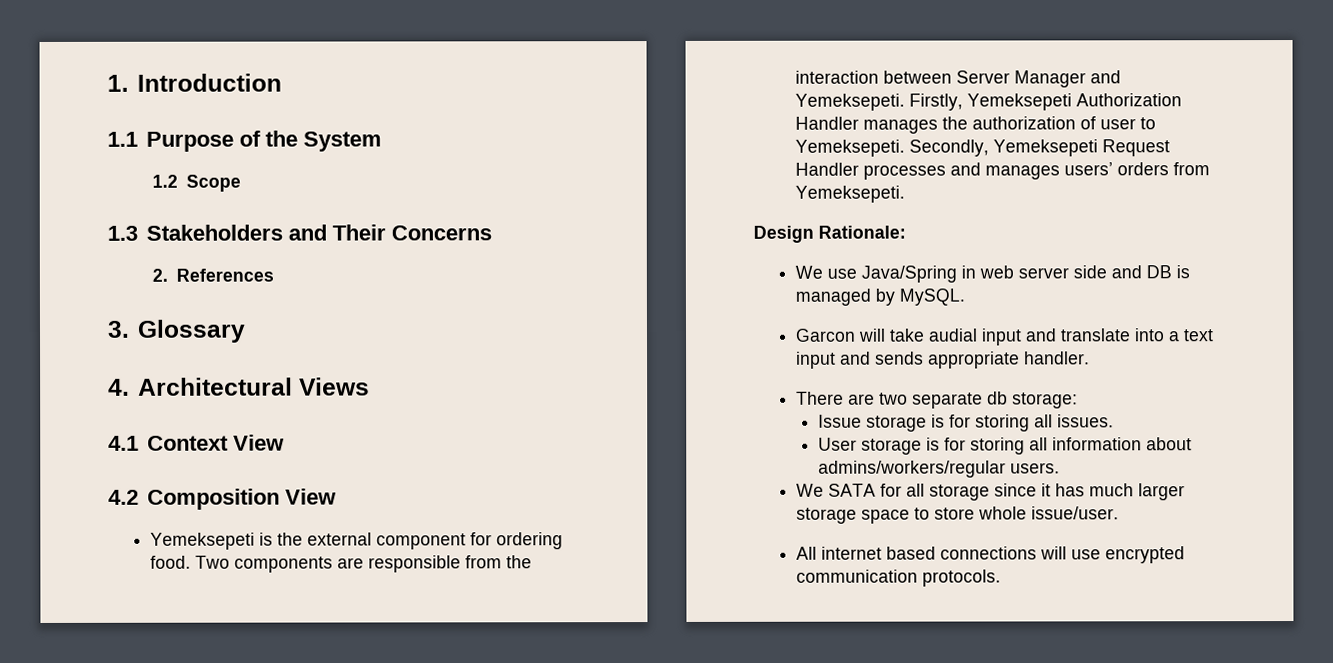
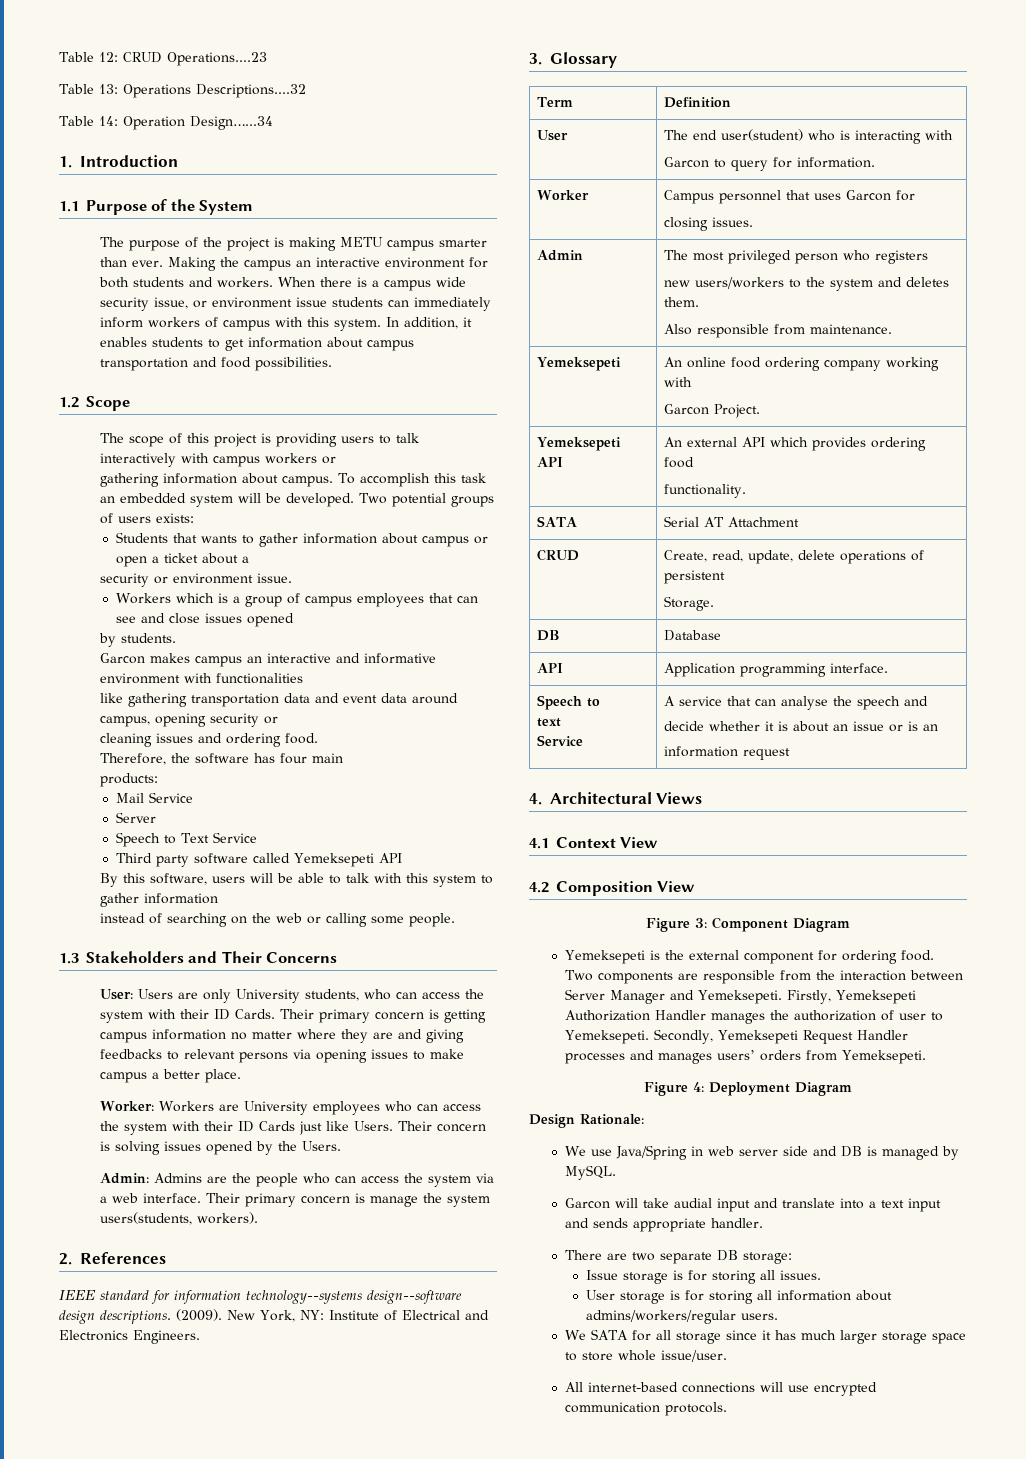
+ Table 12: CRUD Operations....23
+ Table 13: Operations Descriptions....32
+ Table 14: Operation Design…...34
+ The purpose of the project is making METU campus smarter than ever. Making the campus an interactive environment for both students and workers. When there is a campus wide security issue, or environment issue students can immediately inform workers of campus with this system. In addition, it enables students to get information about campus transportation and food possibilities.
  1.2 Scope
+ The scope of this project is providing users to talk interactively with campus workers or
+ gathering information about campus. To accomplish this task an embedded system will be developed. Two potential groups of users exists:
+ Students that wants to gather information about campus or open a ticket about a
+ security or environment issue.
+ Workers which is a group of campus employees that can see and close issues opened
+ by students.
+ Garcon makes campus an interactive and informative environment with functionalities
+ like gathering transportation data and event data around campus, opening security or
+ cleaning issues and ordering food.
+ Therefore, the software has four main
+ products:
+ Mail Service
+ Server
+ Speech to Text Service
+ Third party software called Yemeksepeti API
+ By this software, users will be able to talk with this system to gather information
+ instead of searching on the web or calling some people.
+ User: Users are only University students, who can access the system with their ID Cards. Their primary concern is getting campus information no matter where they are and giving feedbacks to relevant persons via opening issues to make campus a better place.
+ Worker: Workers are University employees who can access the system with their ID Cards just like Users. Their concern is solving issues opened by the Users.
+ Admin: Admins are the people who can access the system via a web interface. Their primary concern is manage the system users(students, workers).
  2. References
+ IEEE standard for information technology--systems design--software design descriptions. (2009). New York, NY: Institute of Electrical and Electronics Engineers.
  3. Glossary
+ Term | Definition
+ User | The end user(student) who is interacting with
+ Garcon to query for information.
+ Worker | Campus personnel that uses Garcon for
+ closing issues.
+ Admin | The most privileged person who registers
+ new users/workers to the system and deletes them.
+ Also responsible from maintenance.
+ Yemeksepeti | An online food ordering company working with
+ Garcon Project.
+ Yemeksepeti API | An external API which provides ordering food
+ functionality.
+ SATA | Serial AT Attachment
+ CRUD | Create, read, update, delete operations of persistent
+ Storage.
+ DB | Database
+ API | Application programming interface.
+ Speech to
+ text
+ Service | A service that can analyse the speech and
+ decide whether it is about an issue or is an
+ information request
+ Figure 3: Component Diagram
+ Figure 4: Deployment Diagram
- There are two separate db storage:
+ There are two separate DB storage:
- All internet based connections will use encrypted communication protocols.
+ All internet-based connections will use encrypted communication protocols.

